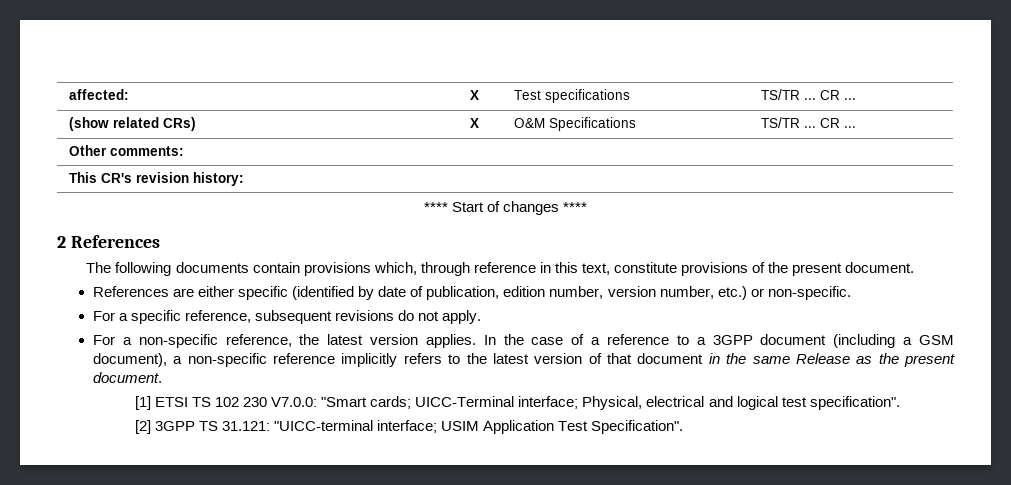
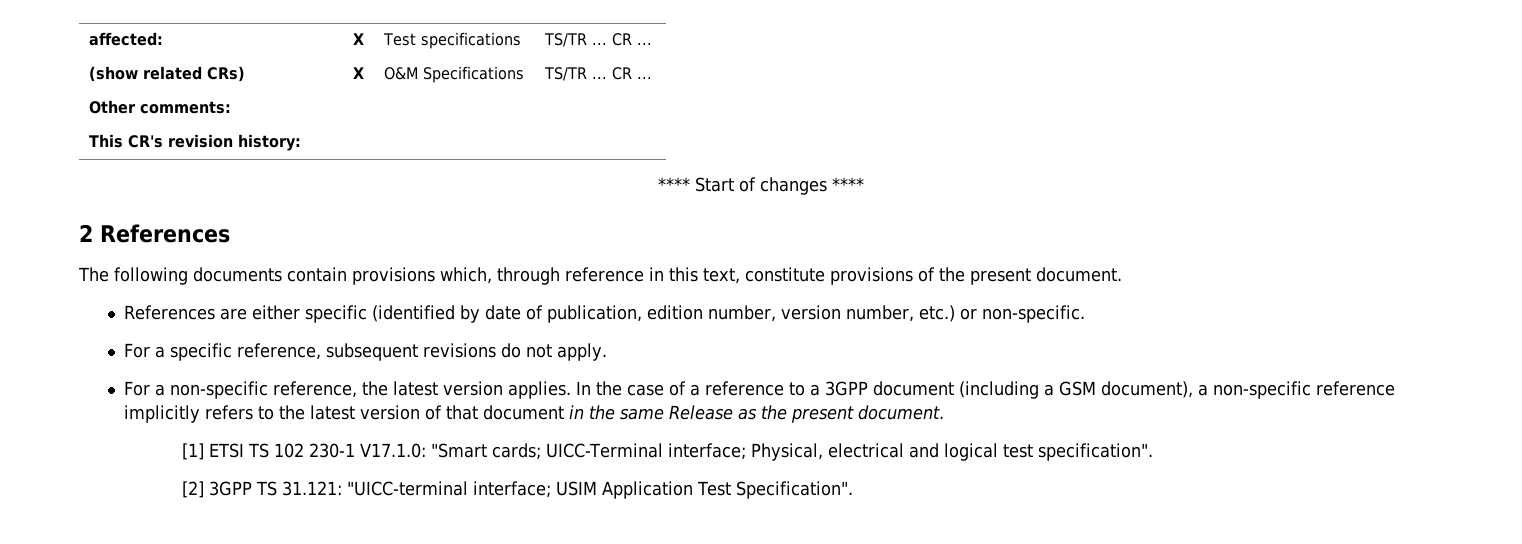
- [1] ETSI TS 102 230 V7.0.0: "Smart cards; UICC-Terminal interface; Physical, electrical and logical test specification".
+ [1] ETSI TS 102 230-1 V17.1.0: "Smart cards; UICC-Terminal interface; Physical, electrical and logical test specification".

